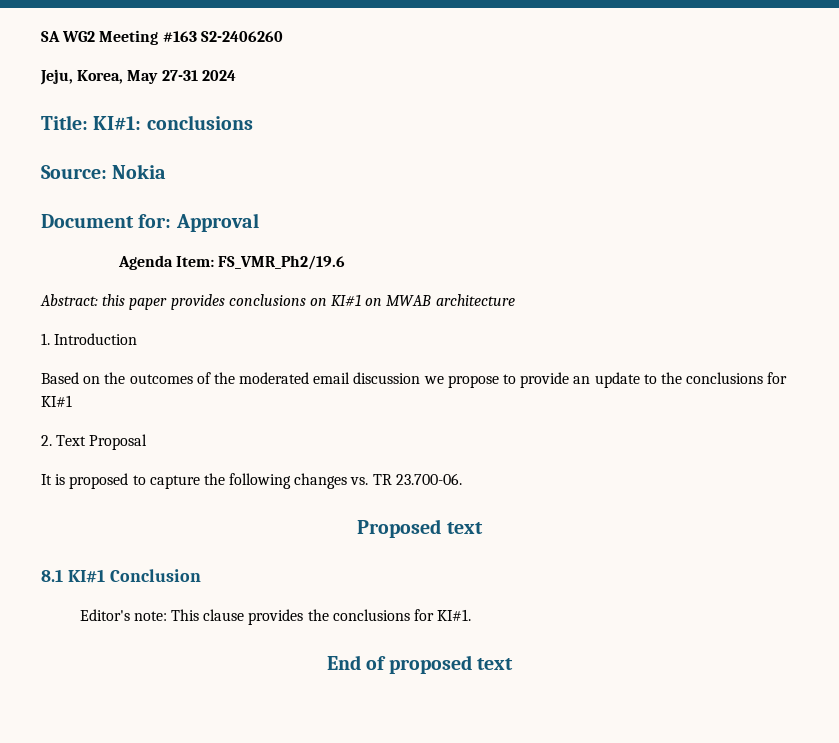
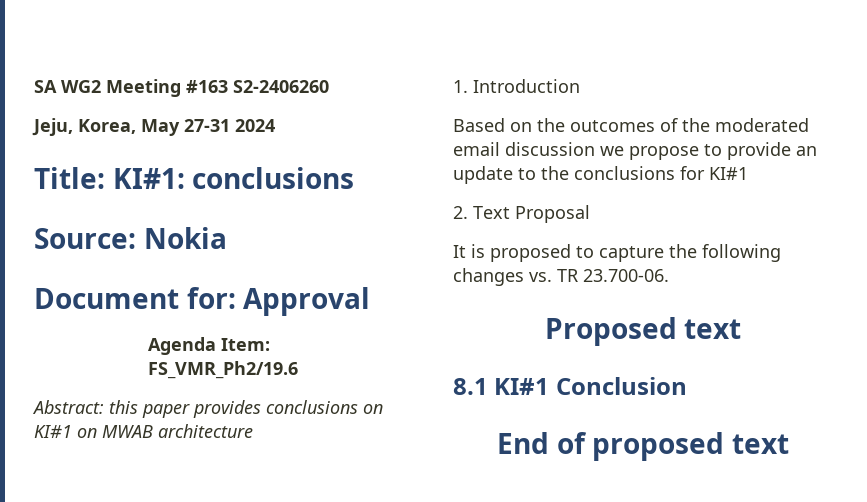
- Editor's note: This clause provides the conclusions for KI#1.

